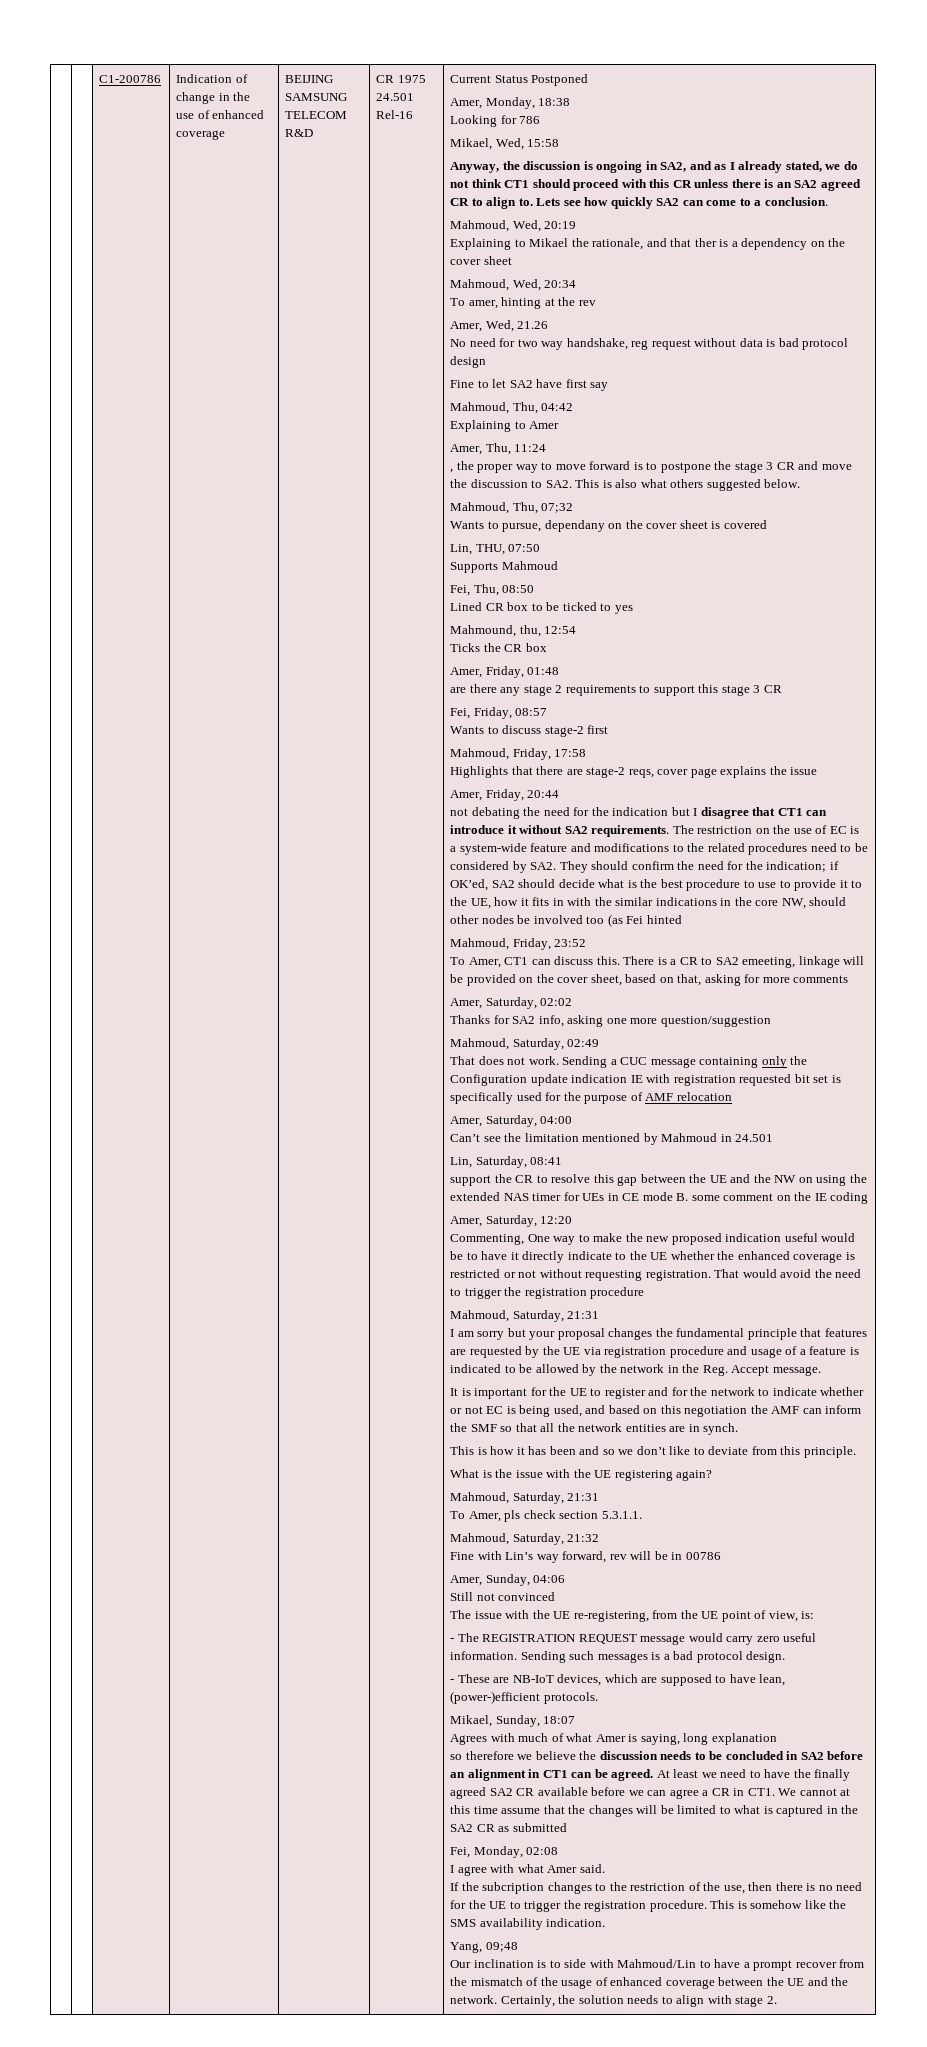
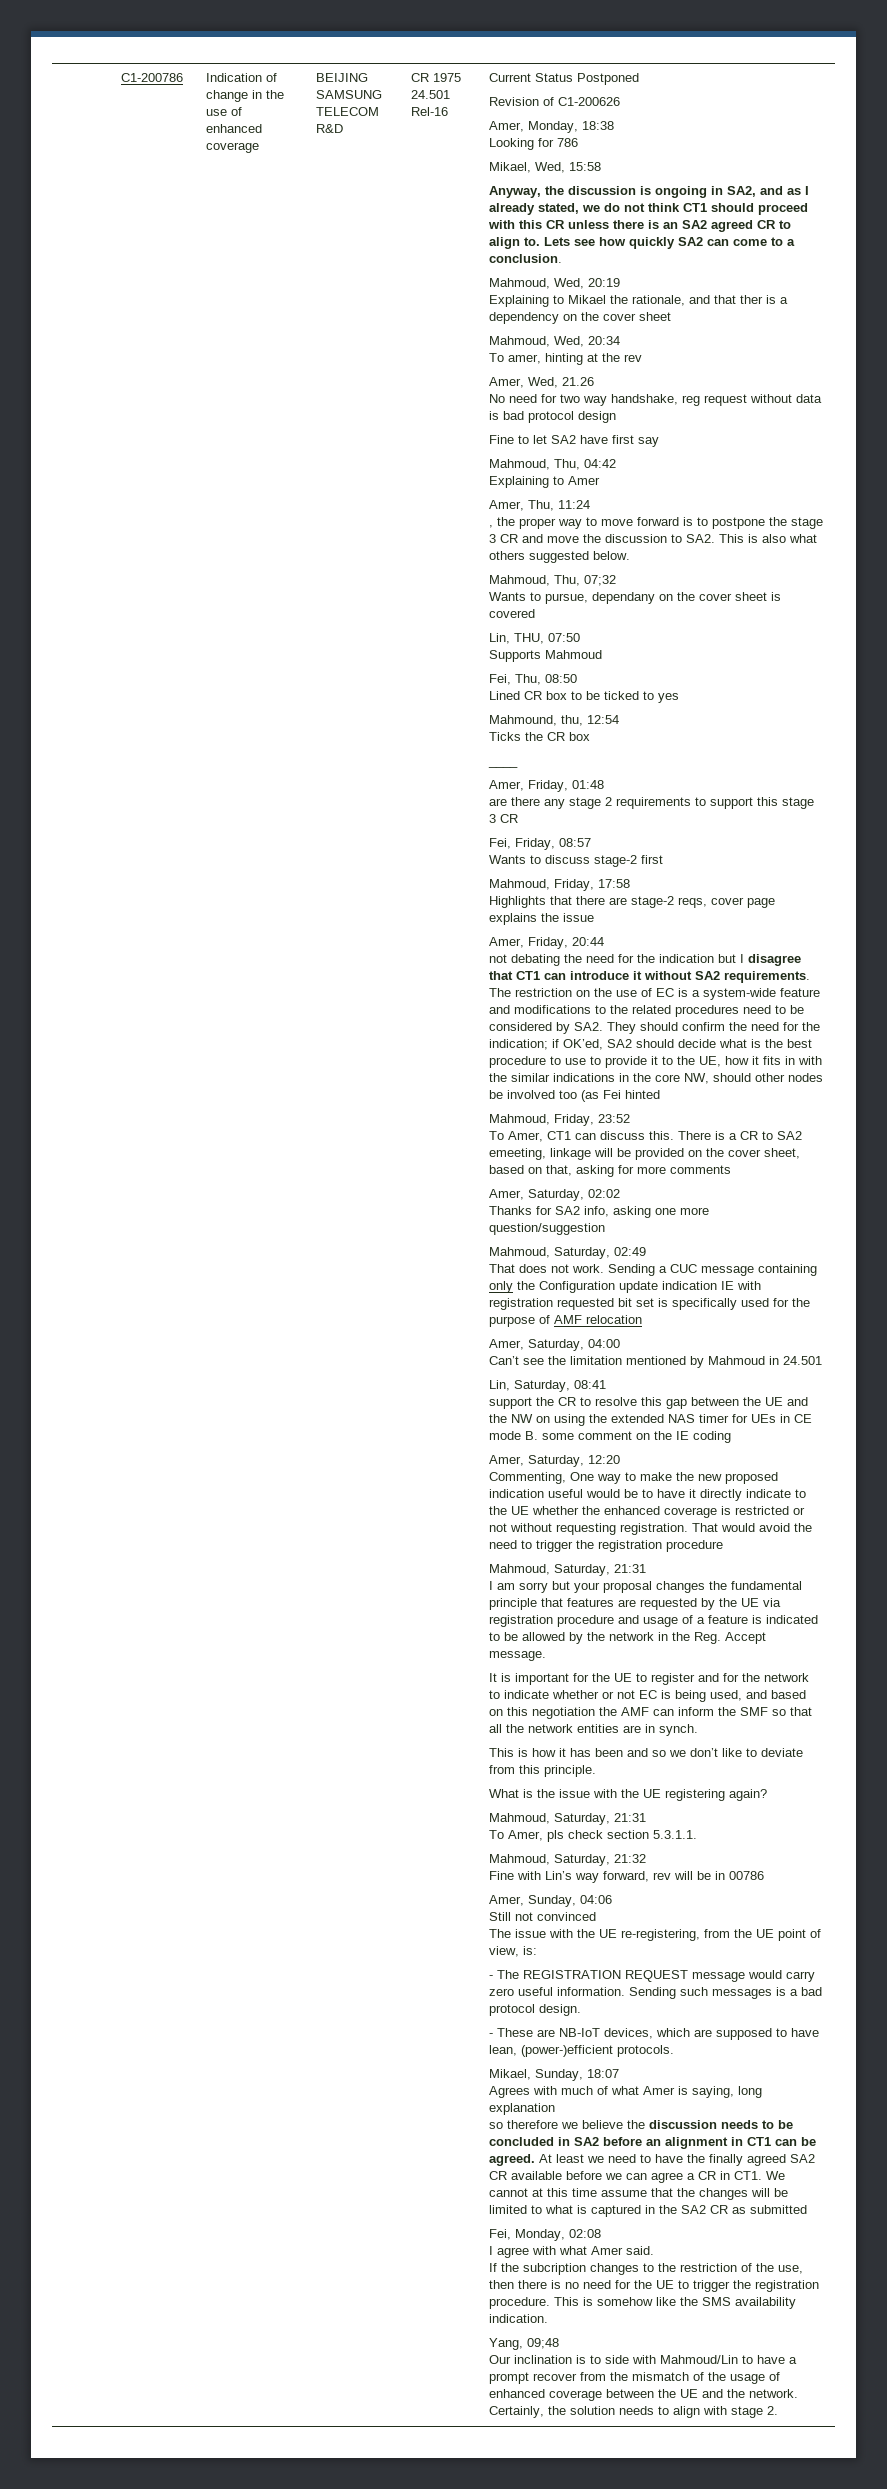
+ Revision of C1-200626
+ ____

